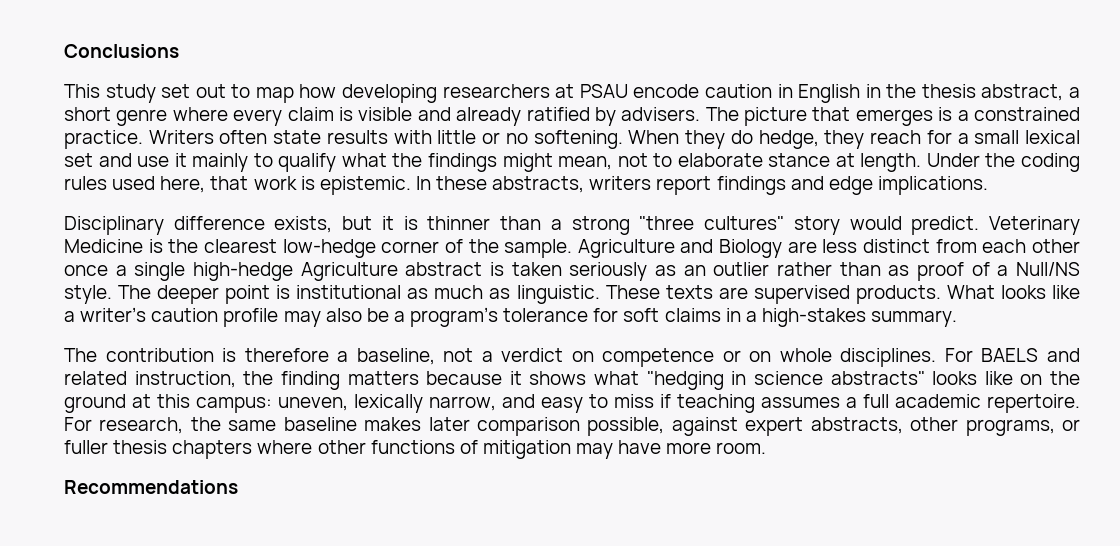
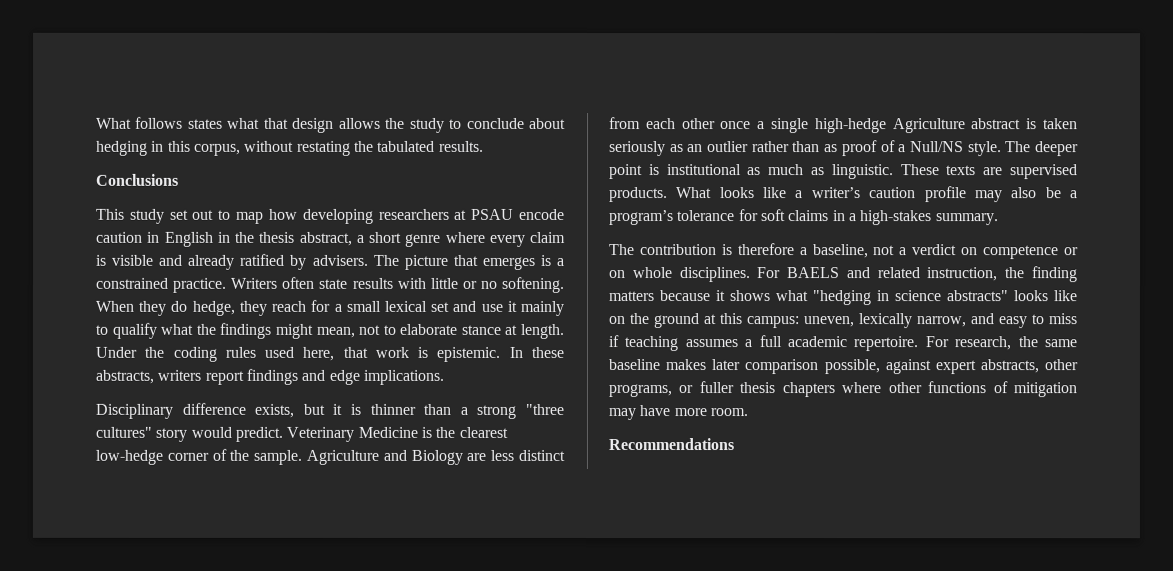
+ What follows states what that design allows the study to conclude about hedging in this corpus, without restating the tabulated results.

